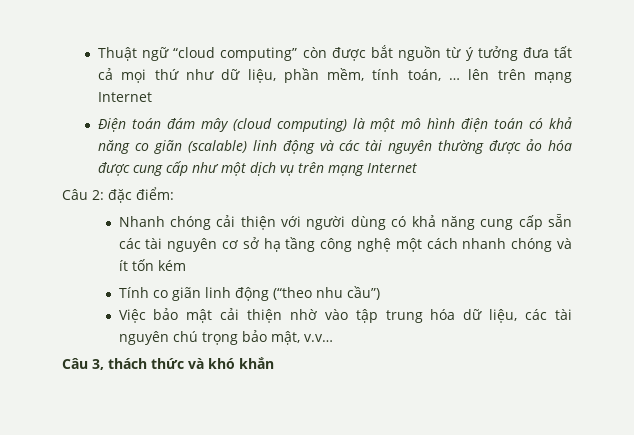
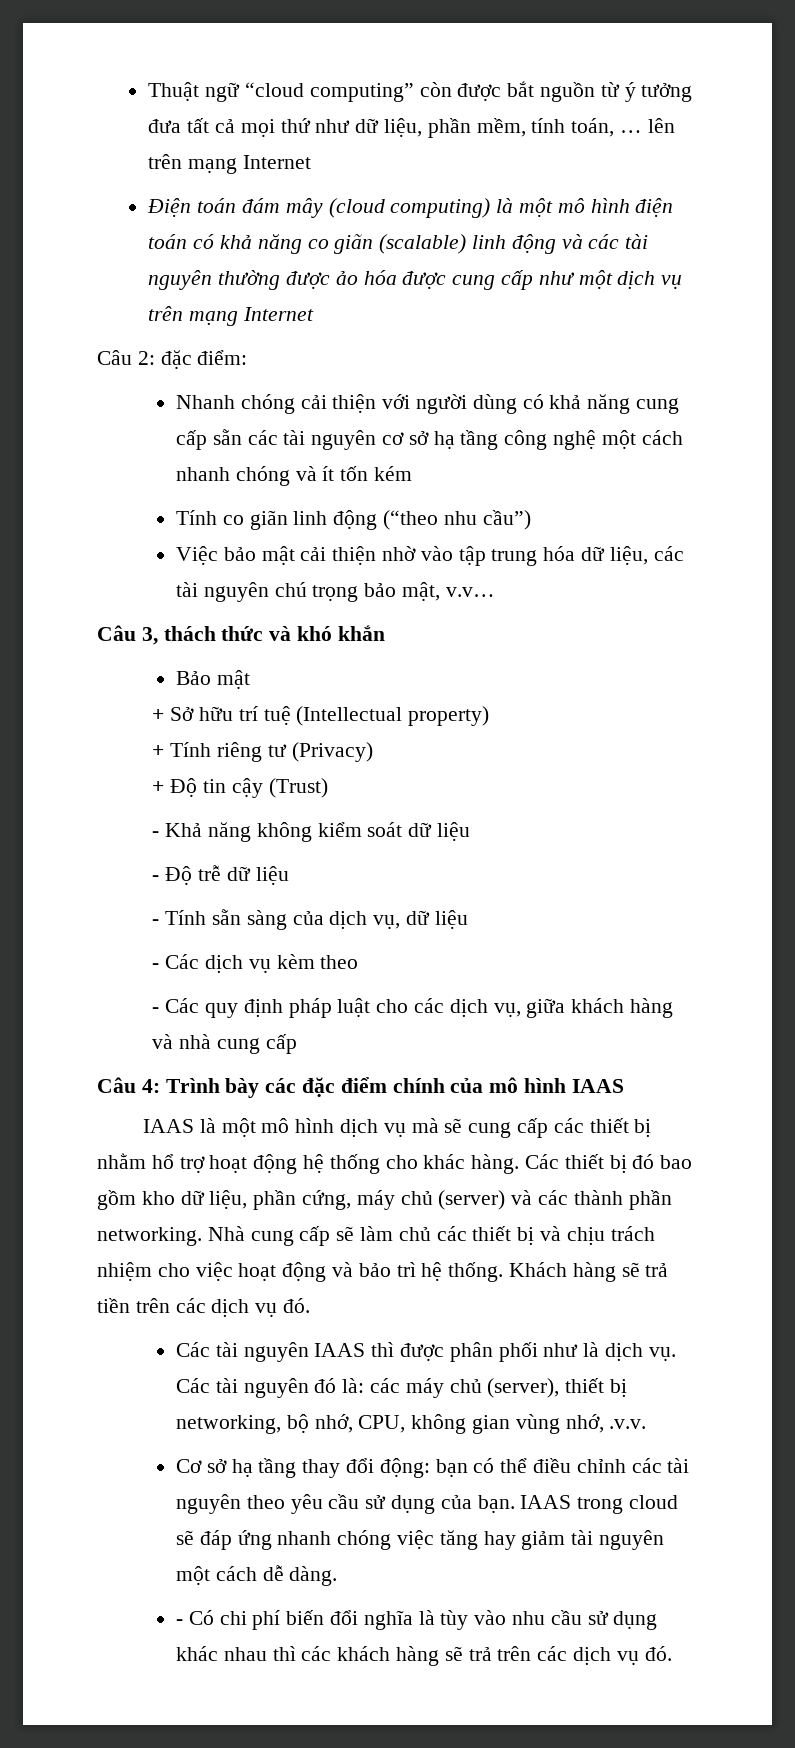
+ Bảo mật
+ + Sở hữu trí tuệ (Intellectual property)
+ + Tính riêng tư (Privacy)
+ + Độ tin cậy (Trust)
+ - Khả năng không kiểm soát dữ liệu
+ - Độ trễ dữ liệu
+ - Tính sẵn sàng của dịch vụ, dữ liệu
+ - Các dịch vụ kèm theo
+ - Các quy định pháp luật cho các dịch vụ, giữa khách hàng và nhà cung cấp
+ Câu 4: Trình bày các đặc điểm chính của mô hình IAAS
+ IAAS là một mô hình dịch vụ mà sẽ cung cấp các thiết bị nhằm hổ trợ hoạt động hệ thống cho khác hàng. Các thiết bị đó bao gồm kho dữ liệu, phần cứng, máy chủ (server) và các thành phần networking. Nhà cung cấp sẽ làm chủ các thiết bị và chịu trách nhiệm cho việc hoạt động và bảo trì hệ thống. Khách hàng sẽ trả tiền trên các dịch vụ đó.
+ Các tài nguyên IAAS thì được phân phối như là dịch vụ. Các tài nguyên đó là: các máy chủ (server), thiết bị networking, bộ nhớ, CPU, không gian vùng nhớ, .v.v.
+ Cơ sở hạ tầng thay đổi động: bạn có thể điều chỉnh các tài nguyên theo yêu cầu sử dụng của bạn. IAAS trong cloud sẽ đáp ứng nhanh chóng việc tăng hay giảm tài nguyên một cách dễ dàng.
+ - Có chi phí biến đổi nghĩa là tùy vào nhu cầu sử dụng khác nhau thì các khách hàng sẽ trả trên các dịch vụ đó.

